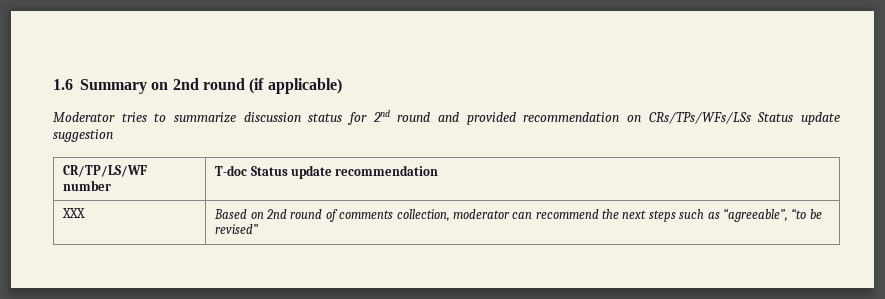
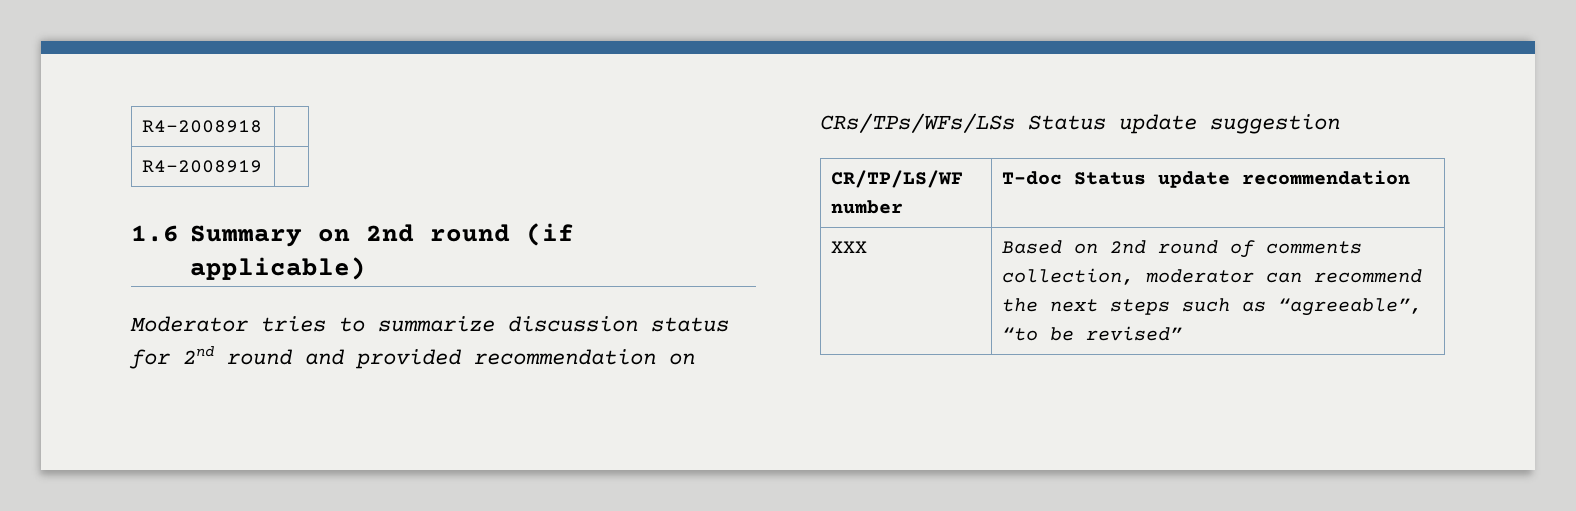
+ R4-2008918 |
+ R4-2008919 |

